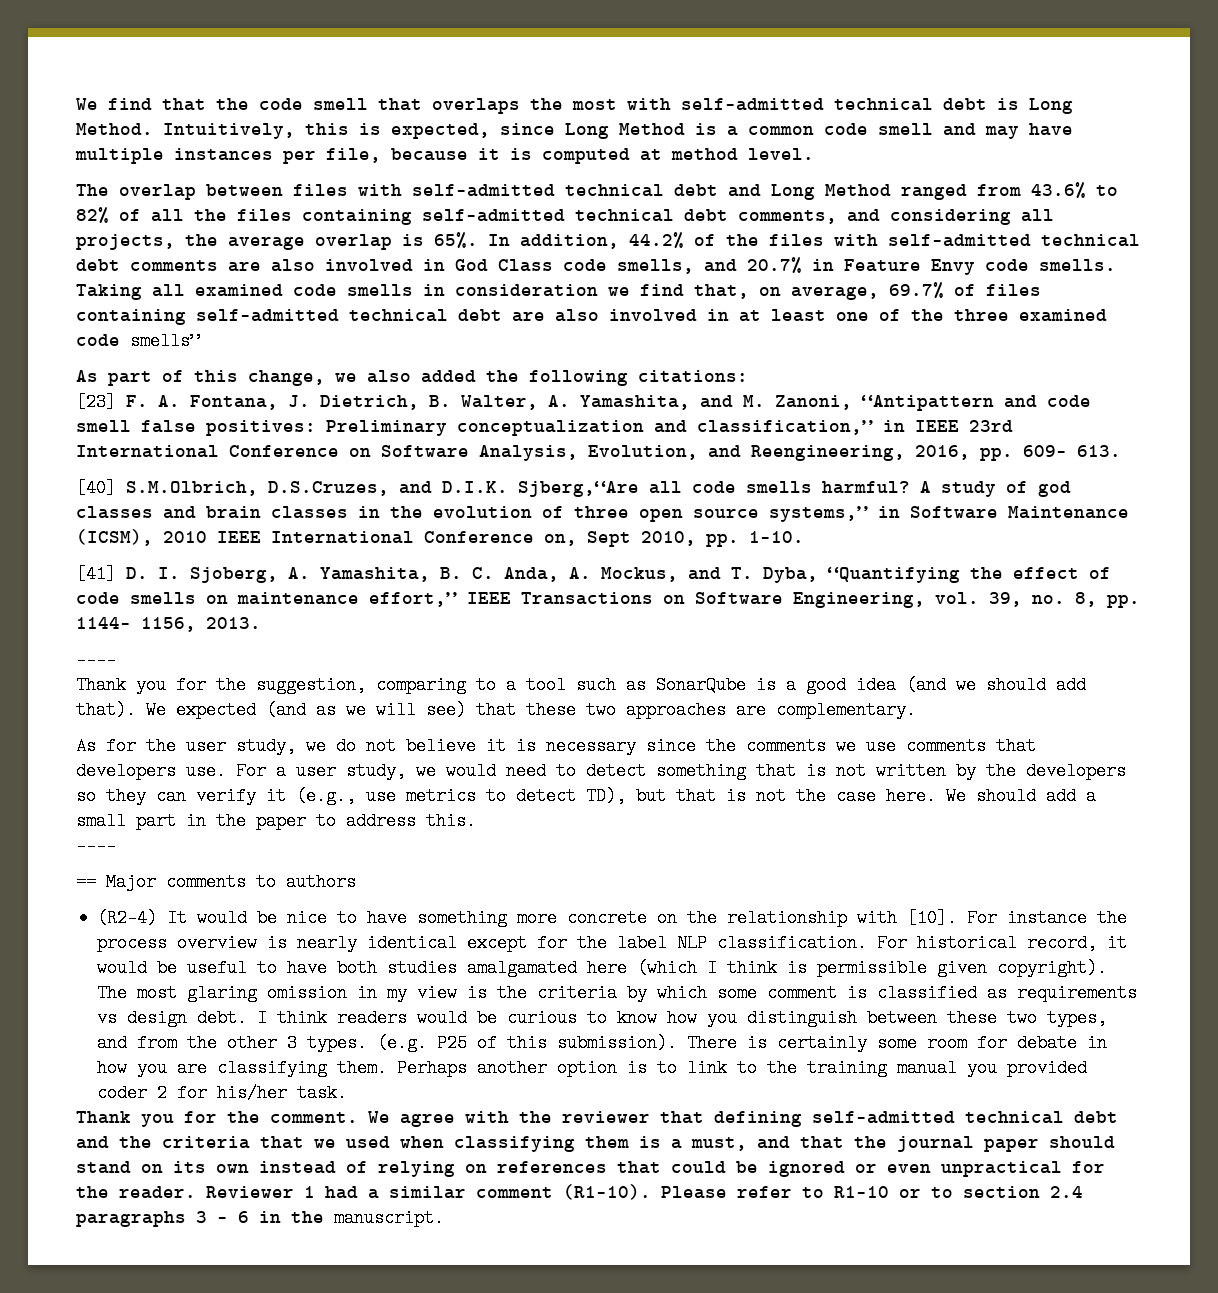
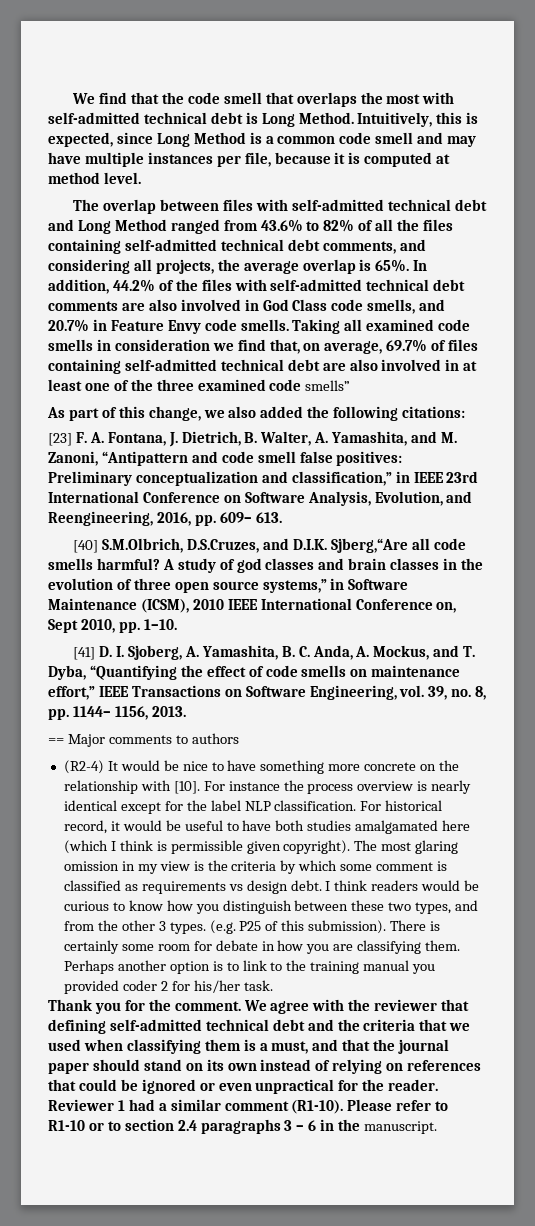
  [41] D. I. Sjoberg, A. Yamashita, B. C. Anda, A. Mockus, and T. Dyba, “Quantifying the effect of code smells on maintenance effort,” IEEE Transactions on Software Engineering, vol. 39, no. 8, pp. 1144– 1156, 2013.
- ----
- Thank you for the suggestion, comparing to a tool such as SonarQube is a good idea (and we should add that). We expected (and as we will see) that these two approaches are complementary.
- As for the user study, we do not believe it is necessary since the comments we use comments that developers use. For a user study, we would need to detect something that is not written by the developers so they can verify it (e.g., use metrics to detect TD), but that is not the case here. We should add a small part in the paper to address this.
- ----

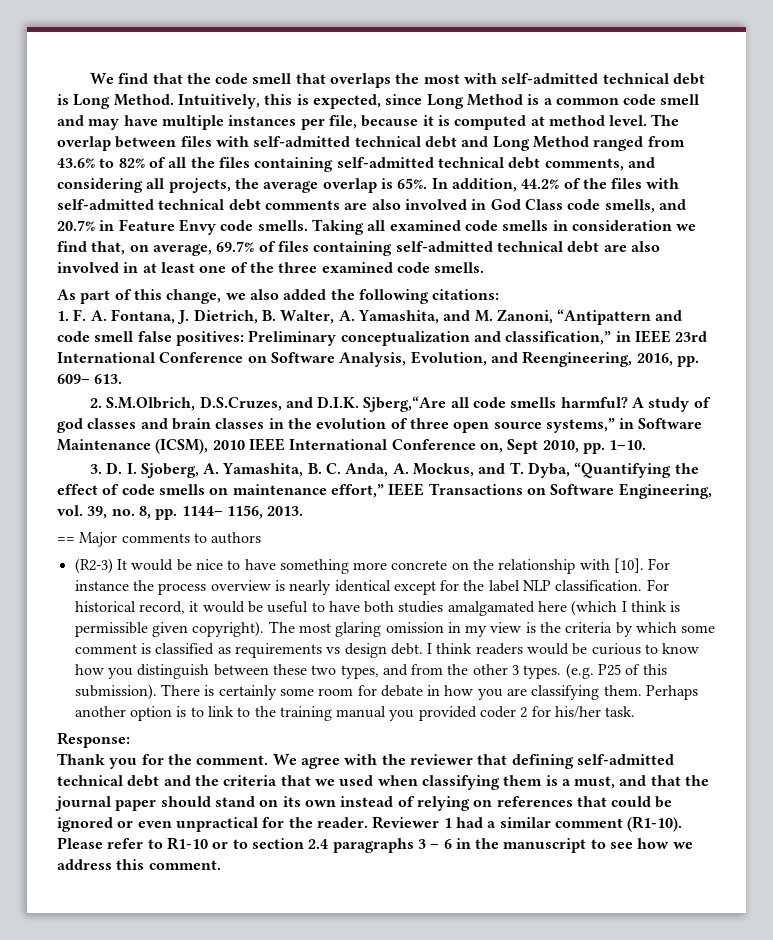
- Intuitively, this is expected, since Long Method is a common code smell and may have multiple instances per file, because it is computed at method level.
- The overlap between files with self-admitted technical debt and Long Method ranged from 43.6% to 82% of all the files containing self-admitted technical debt comments, and considering all projects, the average overlap is 65%.
+ Intuitively, this is expected, since Long Method is a common code smell and may have multiple instances per file, because it is computed at method level. The overlap between files with self-admitted technical debt and Long Method ranged from 43.6% to 82% of all the files containing self-admitted technical debt comments, and considering all projects, the average overlap is 65%.
- Taking all examined code smells in consideration we find that, on average, 69.7% of files containing self-admitted technical debt are also involved in at least one of the three examined code smells”
+ Taking all examined code smells in consideration we find that, on average, 69.7% of files containing self-admitted technical debt are also involved in at least one of the three examined code smells.
- [23] F. A. Fontana, J. Dietrich, B. Walter, A. Yamashita, and M. Zanoni, “Antipattern and code smell false positives: Preliminary conceptualization and classification,” in IEEE 23rd International Conference on Software Analysis, Evolution, and Reengineering, 2016, pp. 609– 613.
+ 1. F. A. Fontana, J. Dietrich, B. Walter, A. Yamashita, and M. Zanoni, “Antipattern and code smell false positives: Preliminary conceptualization and classification,” in IEEE 23rd International Conference on Software Analysis, Evolution, and Reengineering, 2016, pp. 609– 613.
- [40] S.M.Olbrich, D.S.Cruzes, and D.I.K. Sjberg,“Are all code smells harmful?
+ 2. S.M.Olbrich, D.S.Cruzes, and D.I.K. Sjberg,“Are all code smells harmful?
- [41] D. I. Sjoberg, A. Yamashita, B. C. Anda, A. Mockus, and T. Dyba, “Quantifying the effect of code smells on maintenance effort,” IEEE Transactions on Software Engineering, vol. 39, no. 8, pp. 1144– 1156, 2013.
+ 3. D. I. Sjoberg, A. Yamashita, B. C. Anda, A. Mockus, and T. Dyba, “Quantifying the effect of code smells on maintenance effort,” IEEE Transactions on Software Engineering, vol. 39, no. 8, pp. 1144– 1156, 2013.
- (R2-4) It would be nice to have something more concrete on the relationship with [10].
+ (R2-3) It would be nice to have something more concrete on the relationship with [10].
+ Response:
- Please refer to R1-10 or to section 2.4 paragraphs 3 – 6 in the manuscript.
+ Please refer to R1-10 or to section 2.4 paragraphs 3 – 6 in the manuscript to see how we address this comment.

